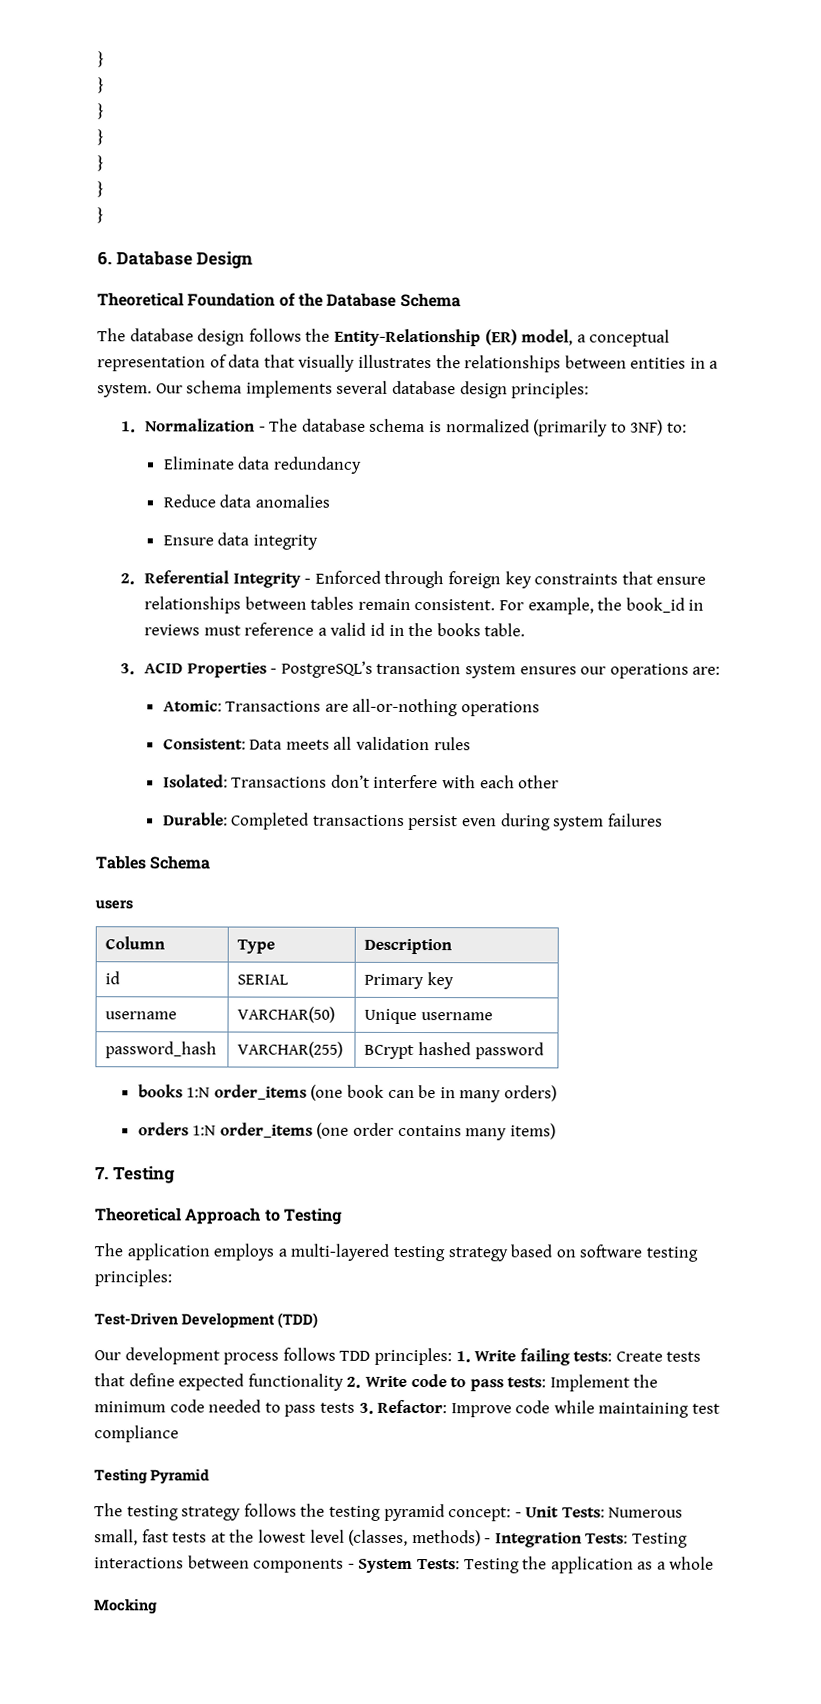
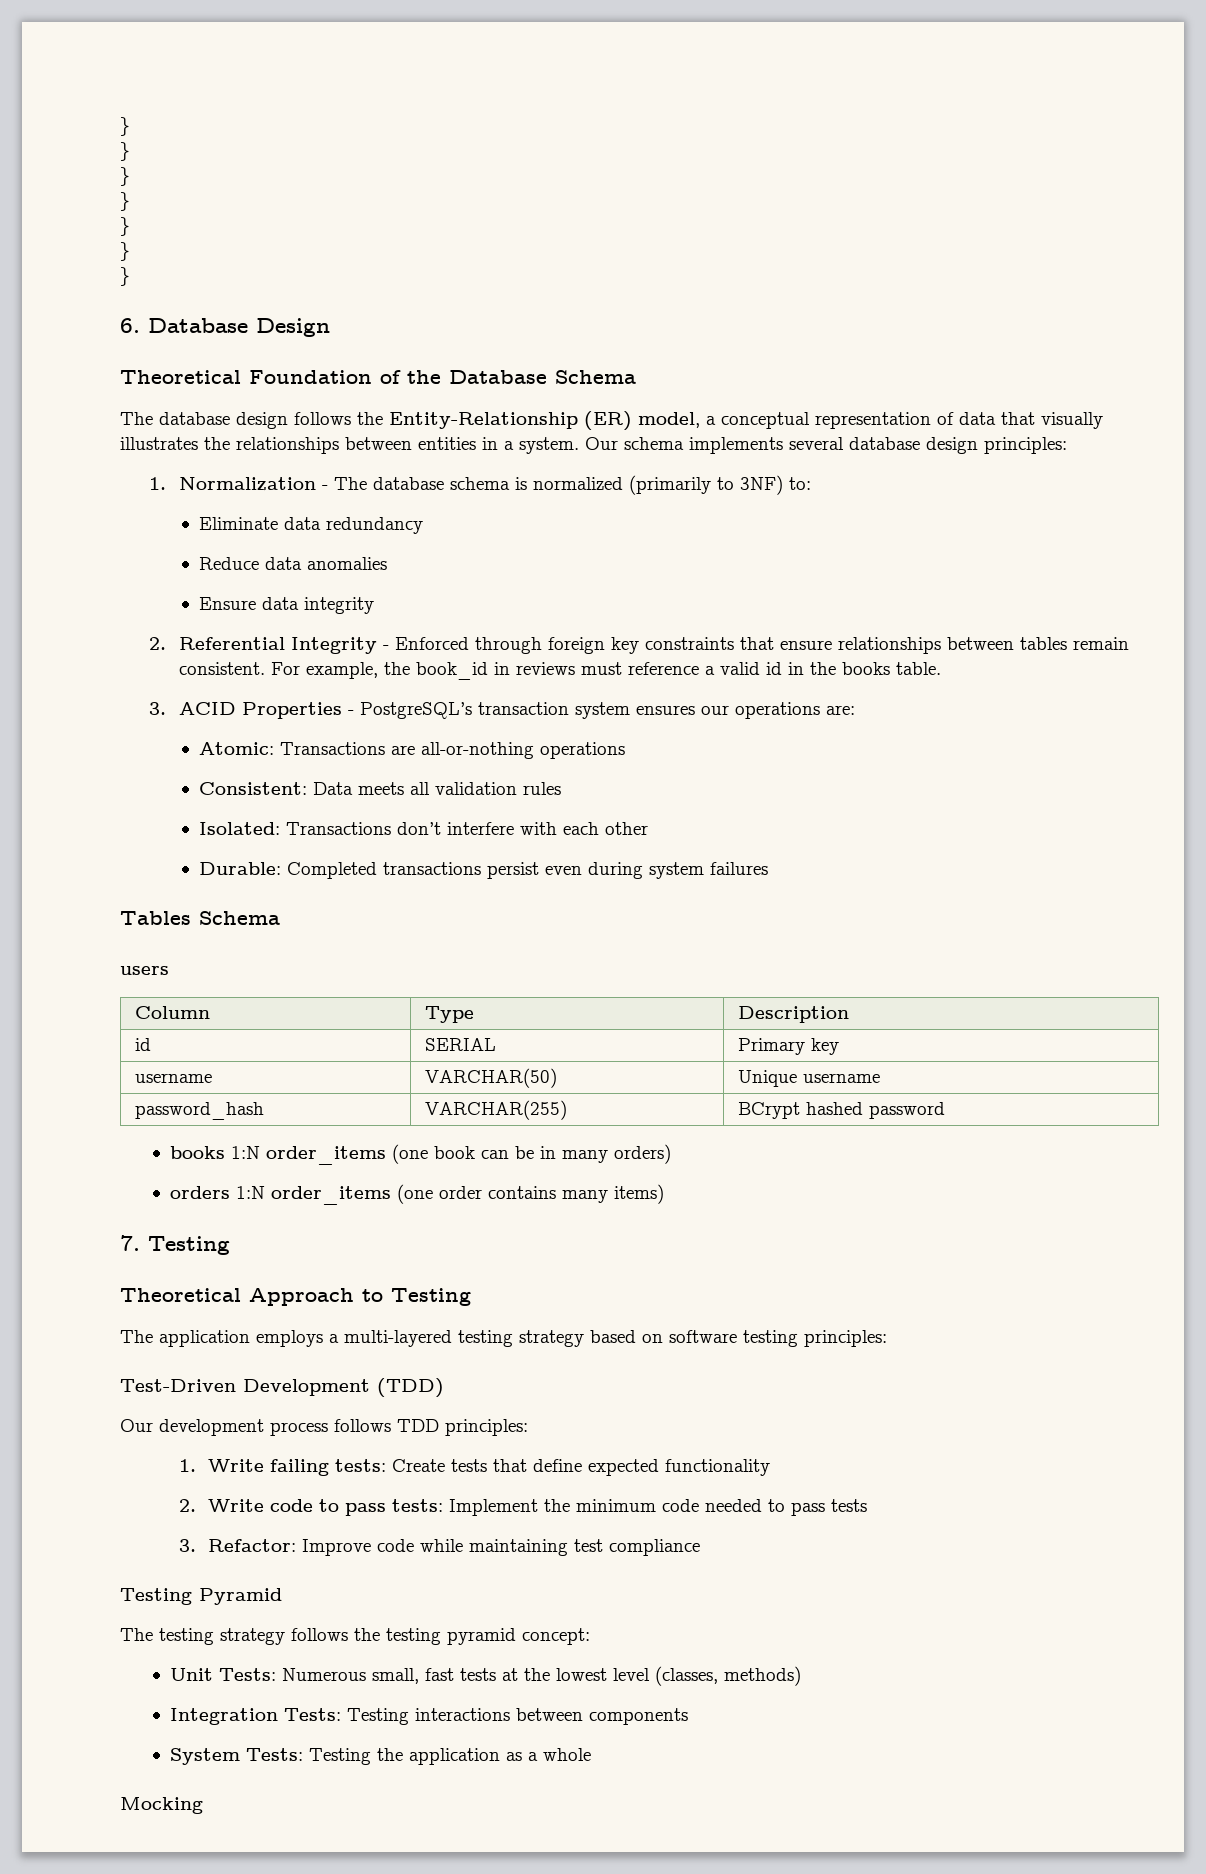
- Our development process follows TDD principles: 1. Write failing tests: Create tests that define expected functionality 2. Write code to pass tests: Implement the minimum code needed to pass tests 3. Refactor: Improve code while maintaining test compliance
+ Our development process follows TDD principles:
+ 1. Write failing tests: Create tests that define expected functionality
+ 2. Write code to pass tests: Implement the minimum code needed to pass tests
+ 3. Refactor: Improve code while maintaining test compliance
- The testing strategy follows the testing pyramid concept: - Unit Tests: Numerous small, fast tests at the lowest level (classes, methods) - Integration Tests: Testing interactions between components - System Tests: Testing the application as a whole
+ The testing strategy follows the testing pyramid concept:
+ Unit Tests: Numerous small, fast tests at the lowest level (classes, methods)
+ Integration Tests: Testing interactions between components
+ System Tests: Testing the application as a whole

